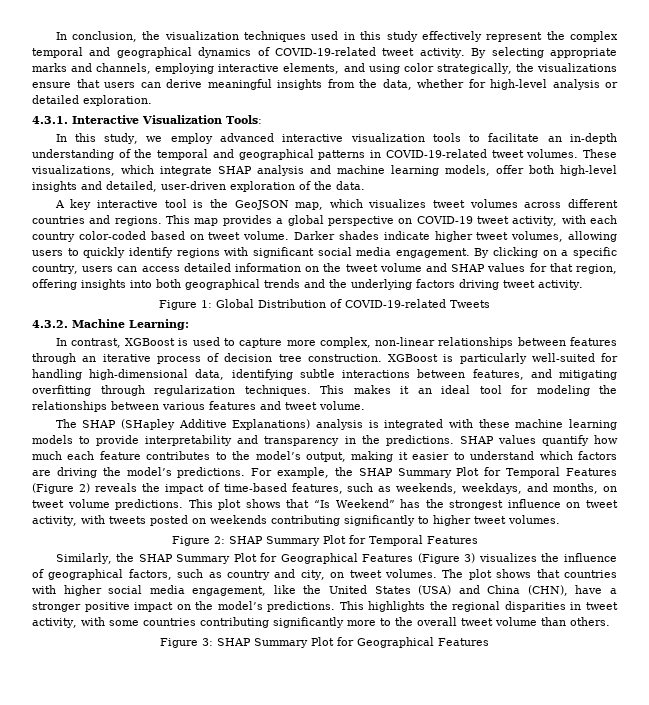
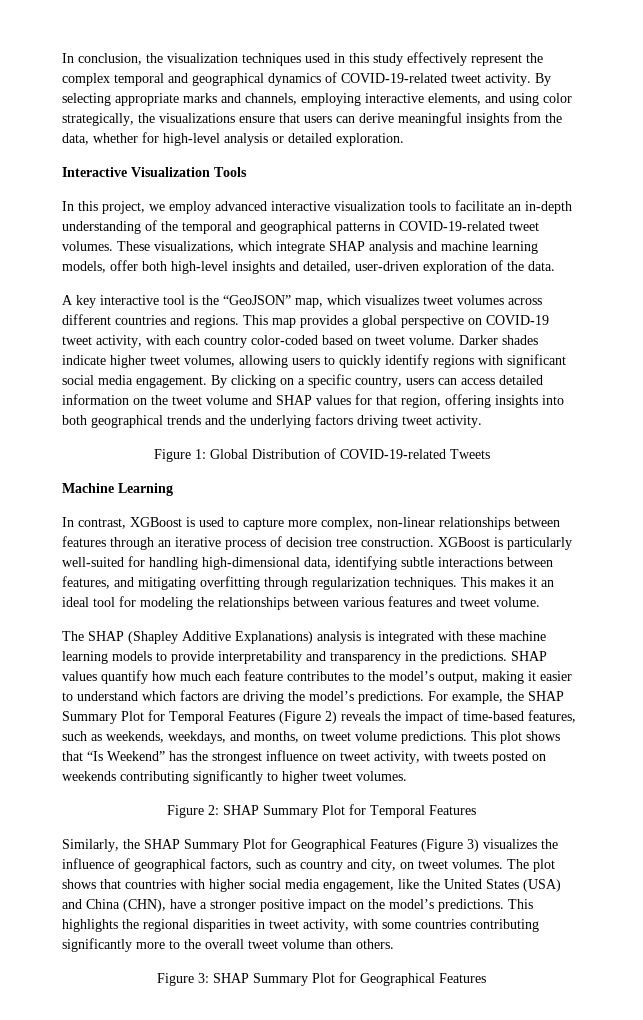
- 4.3.1. Interactive Visualization Tools:
+ Interactive Visualization Tools
- In this study, we employ advanced interactive visualization tools to facilitate an in-depth understanding of the temporal and geographical patterns in COVID-19-related tweet volumes.
+ In this project, we employ advanced interactive visualization tools to facilitate an in-depth understanding of the temporal and geographical patterns in COVID-19-related tweet volumes.
- A key interactive tool is the GeoJSON map, which visualizes tweet volumes across different countries and regions.
+ A key interactive tool is the “GeoJSON” map, which visualizes tweet volumes across different countries and regions.
- 4.3.2. Machine Learning:
+ Machine Learning
- The SHAP (SHapley Additive Explanations) analysis is integrated with these machine learning models to provide interpretability and transparency in the predictions.
+ The SHAP (Shapley Additive Explanations) analysis is integrated with these machine learning models to provide interpretability and transparency in the predictions.

